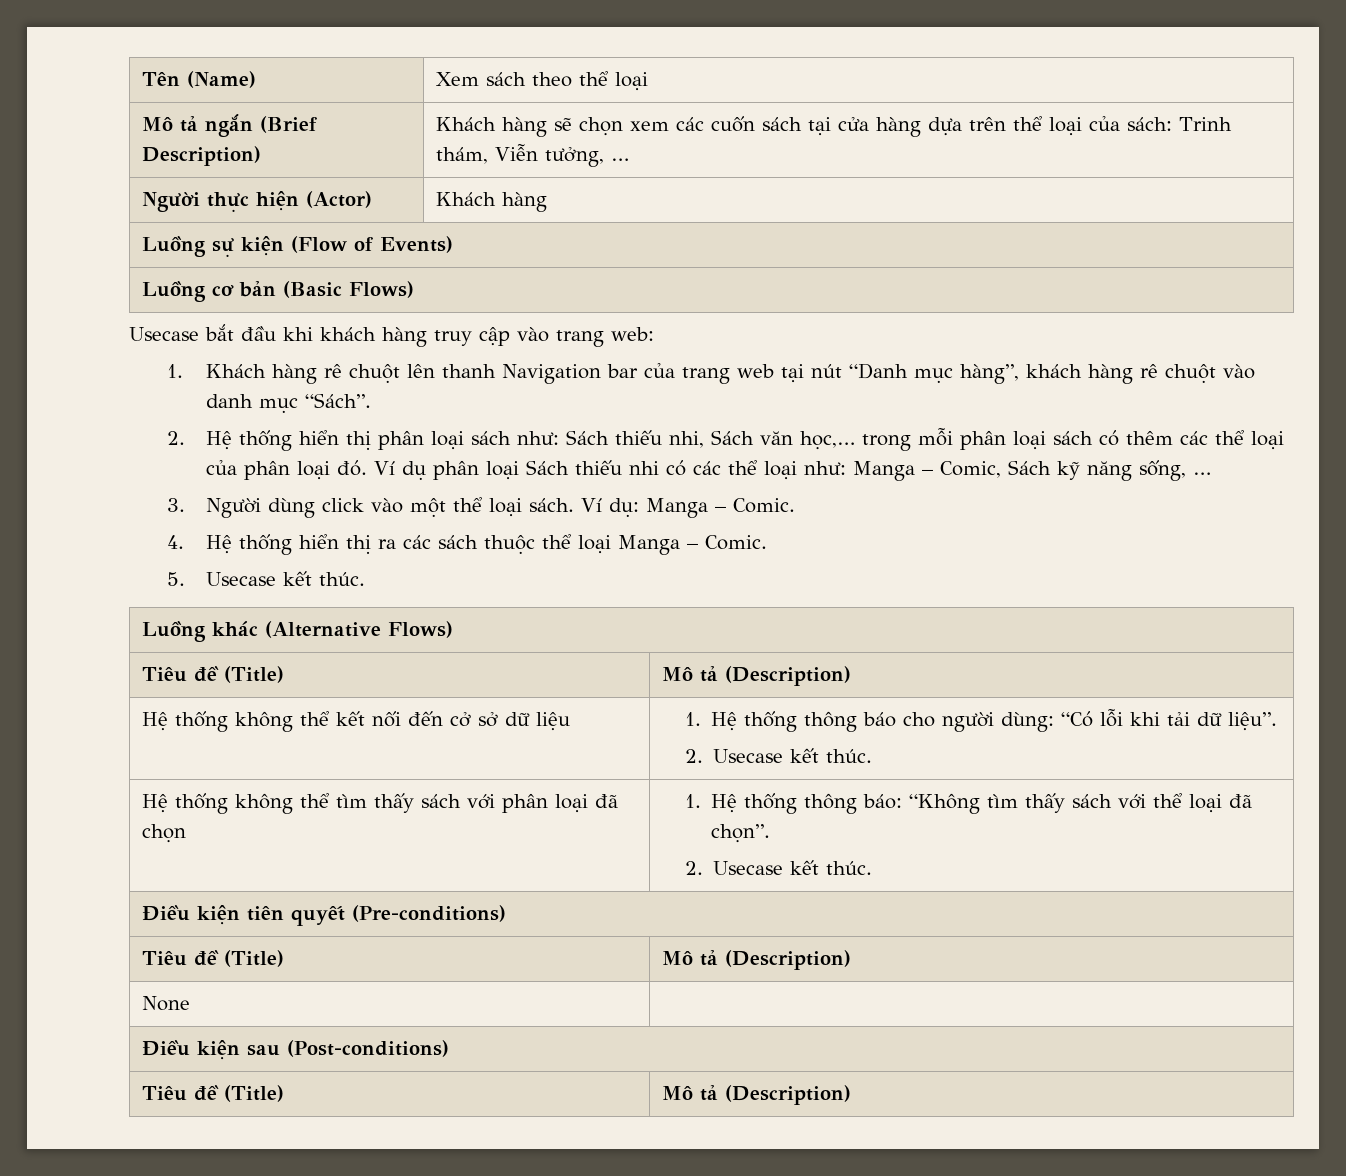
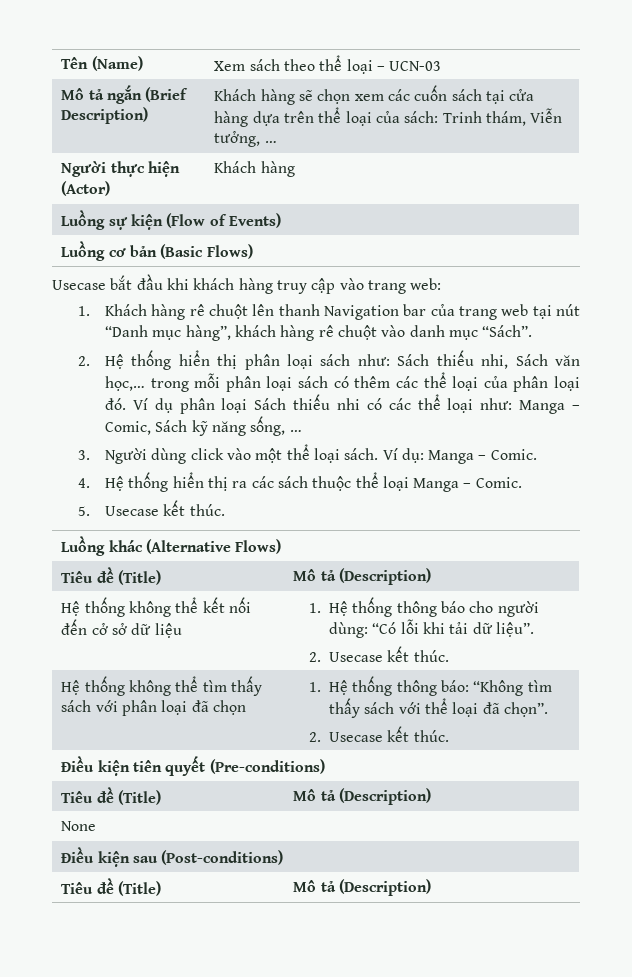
- Tên (Name) | Xem sách theo thể loại
+ Tên (Name) | Xem sách theo thể loại – UCN-03

